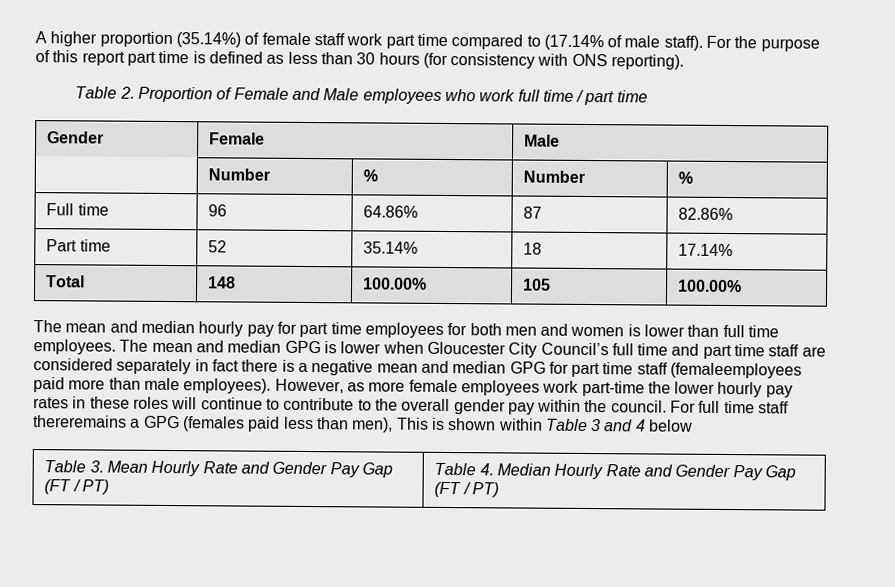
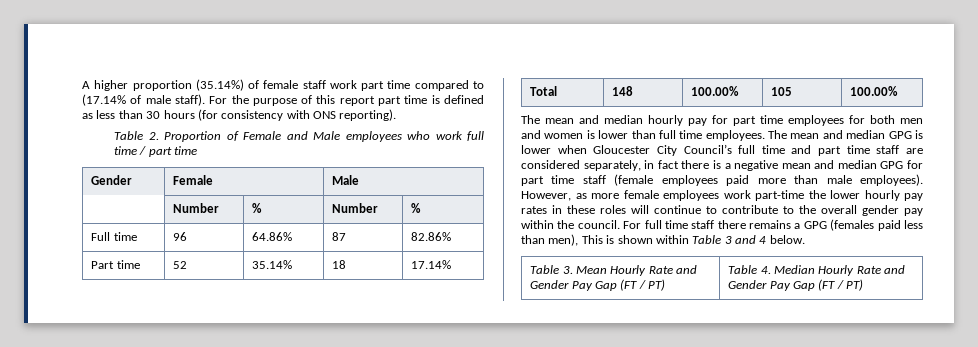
- The mean and median GPG is lower when Gloucester City Council’s full time and part time staff are considered separately in fact there is a negative mean and median GPG for part time staff (femaleemployees paid more than male employees).
+ The mean and median GPG is lower when Gloucester City Council’s full time and part time staff are considered separately, in fact there is a negative mean and median GPG for part time staff (female employees paid more than male employees).
- For full time staff thereremains a GPG (females paid less than men), This is shown within Table 3 and 4 below
+ For full time staff there remains a GPG (females paid less than men), This is shown within Table 3 and 4 below.

